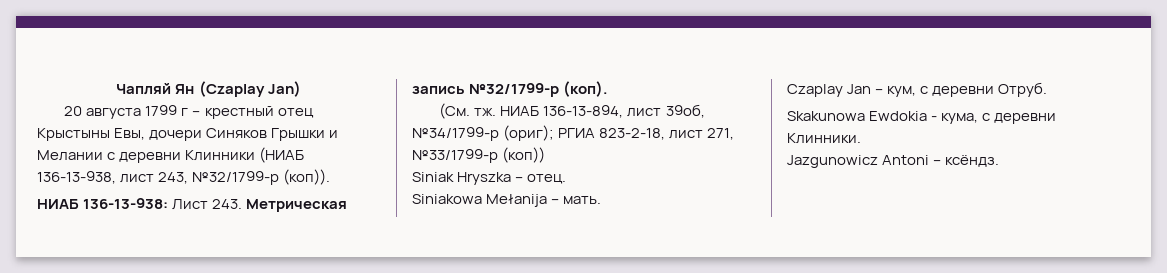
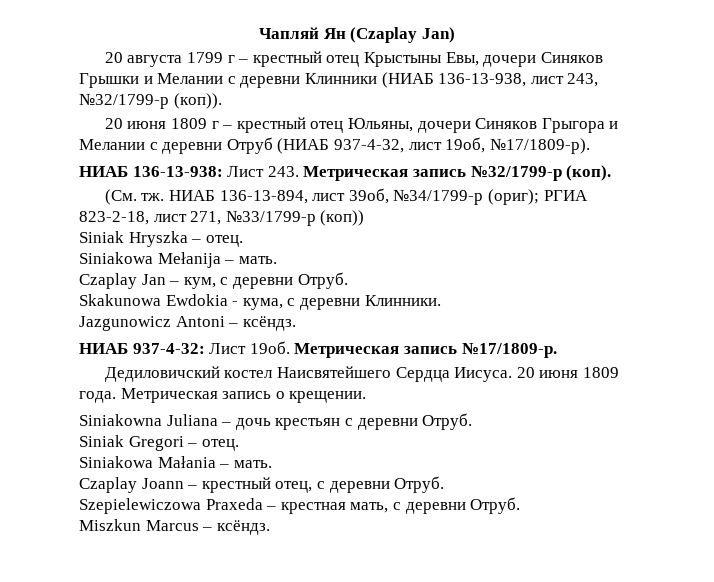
+ 20 июня 1809 г – крестный отец Юльяны, дочери Синяков Грыгора и Мелании с деревни Отруб (НИАБ 937-4-32, лист 19об, №17/1809-р).
+ НИАБ 937-4-32: Лист 19об. Метрическая запись №17/1809-р.
+ Дедиловичский костел Наисвятейшего Сердца Иисуса. 20 июня 1809 года. Метрическая запись о крещении.
+ Siniakowna Juliana – дочь крестьян с деревни Отруб.
+ Siniak Gregori – отец.
+ Siniakowa Małania – мать.
+ Czaplay Joann – крестный отец, с деревни Отруб.
+ Szepielewiczowa Praxeda – крестная мать, с деревни Отруб.
+ Miszkun Marcus – ксёндз.

